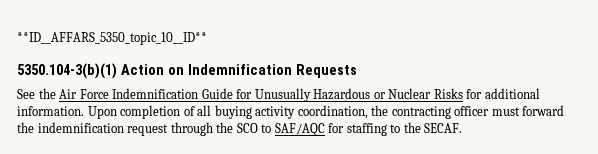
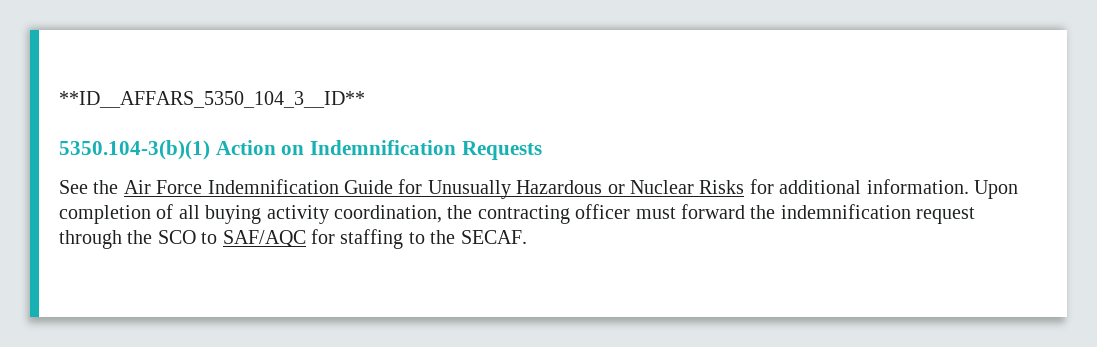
- **ID__AFFARS_5350_topic_10__ID**
+ **ID__AFFARS_5350_104_3__ID**

